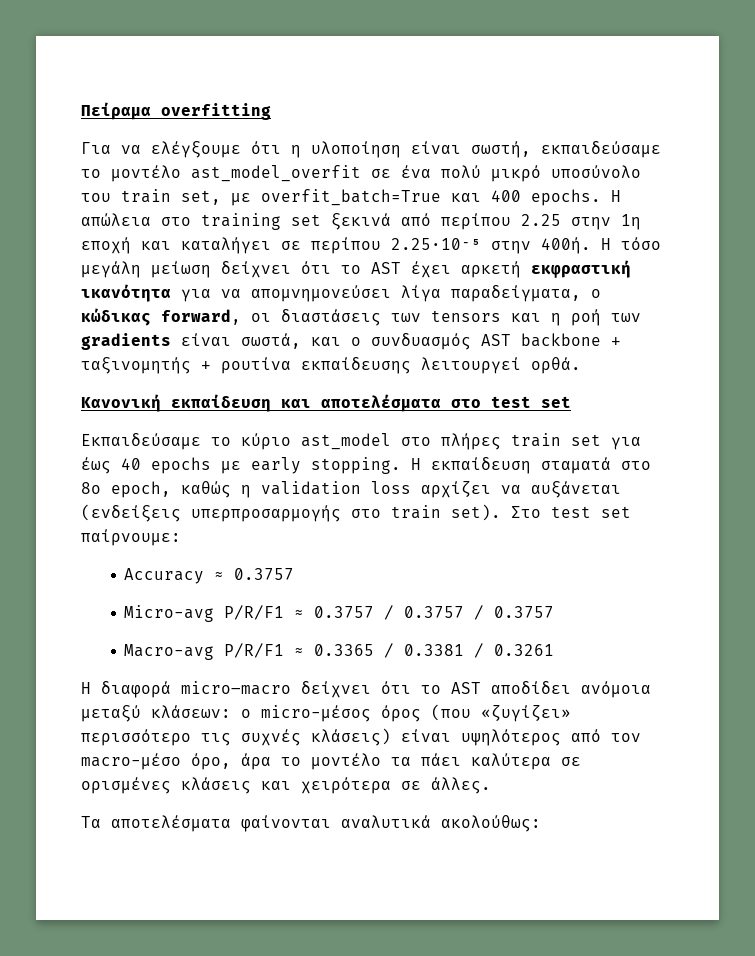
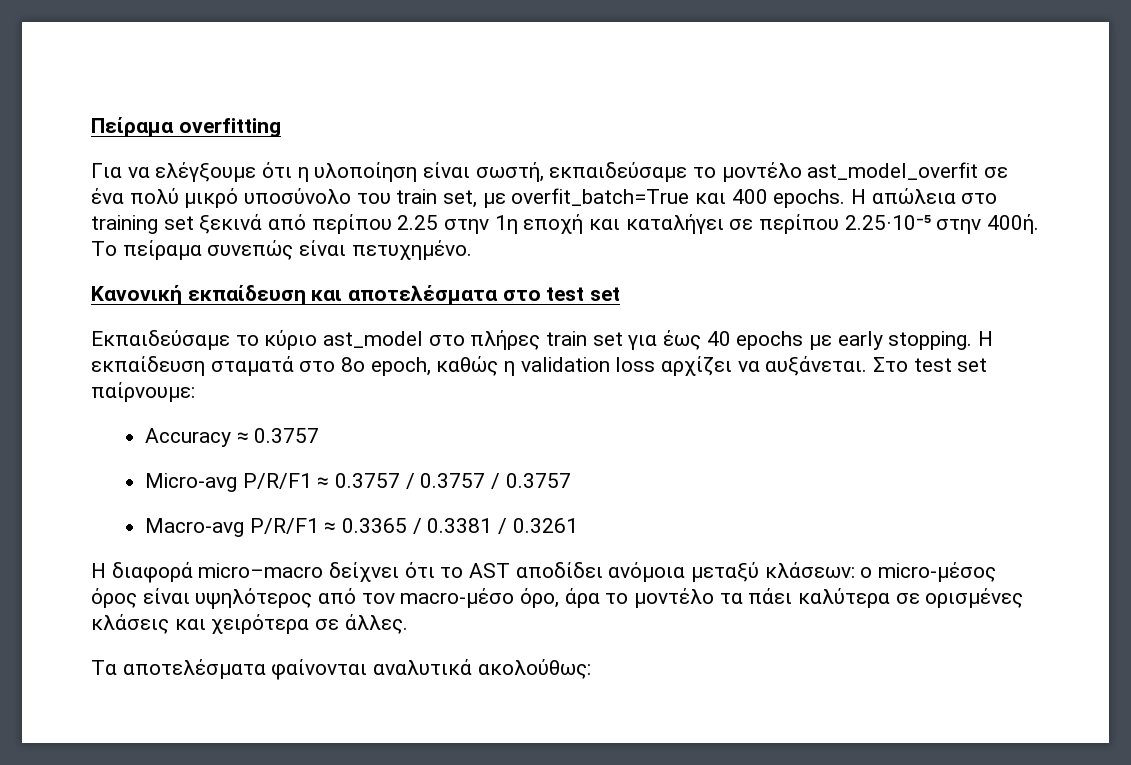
- Η τόσο μεγάλη μείωση δείχνει ότι το AST έχει αρκετή εκφραστική ικανότητα για να απομνημονεύσει λίγα παραδείγματα, ο κώδικας forward, οι διαστάσεις των tensors και η ροή των gradients είναι σωστά, και ο συνδυασμός AST backbone + ταξινομητής + ρουτίνα εκπαίδευσης λειτουργεί ορθά.
+ Το πείραμα συνεπώς είναι πετυχημένο.
- Η εκπαίδευση σταματά στο 8ο epoch, καθώς η validation loss αρχίζει να αυξάνεται (ενδείξεις υπερπροσαρμογής στο train set).
+ Η εκπαίδευση σταματά στο 8ο epoch, καθώς η validation loss αρχίζει να αυξάνεται.
- Η διαφορά micro–macro δείχνει ότι το AST αποδίδει ανόμοια μεταξύ κλάσεων: ο micro-μέσος όρος (που «ζυγίζει» περισσότερο τις συχνές κλάσεις) είναι υψηλότερος από τον macro-μέσο όρο, άρα το μοντέλο τα πάει καλύτερα σε ορισμένες κλάσεις και χειρότερα σε άλλες.
+ Η διαφορά micro–macro δείχνει ότι το AST αποδίδει ανόμοια μεταξύ κλάσεων: ο micro-μέσος όρος είναι υψηλότερος από τον macro-μέσο όρο, άρα το μοντέλο τα πάει καλύτερα σε ορισμένες κλάσεις και χειρότερα σε άλλες.

